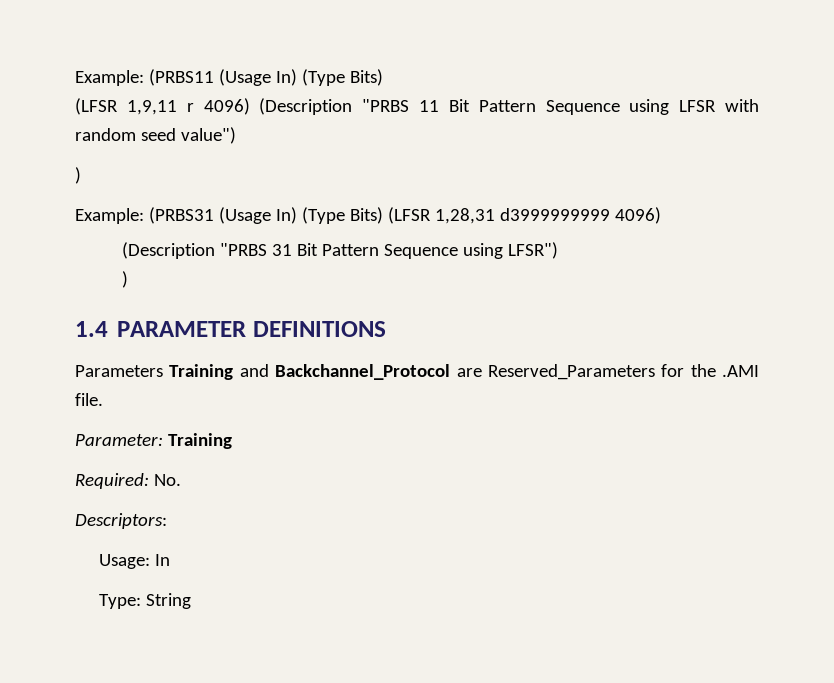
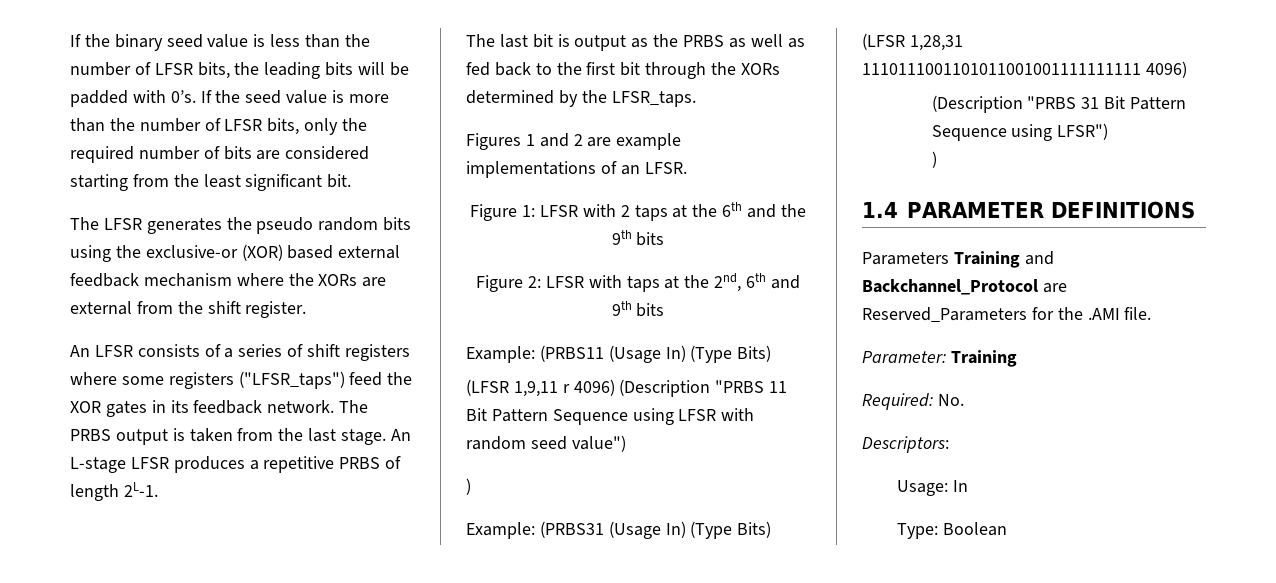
+ If the binary seed value is less than the number of LFSR bits, the leading bits will be padded with 0’s. If the seed value is more than the number of LFSR bits, only the required number of bits are considered starting from the least significant bit.
+ The LFSR generates the pseudo random bits using the exclusive-or (XOR) based external feedback mechanism where the XORs are external from the shift register.
+ An LFSR consists of a series of shift registers where some registers ("LFSR_taps") feed the XOR gates in its feedback network. The PRBS output is taken from the last stage. An L-stage LFSR produces a repetitive PRBS of length 2L-1.
+ The last bit is output as the PRBS as well as fed back to the first bit through the XORs determined by the LFSR_taps.
+ Figures 1 and 2 are example implementations of an LFSR.
+ Figure 1: LFSR with 2 taps at the 6th and the 9th bits
+ Figure 2: LFSR with taps at the 2nd, 6th and 9th bits
- Example: (PRBS31 (Usage In) (Type Bits) (LFSR 1,28,31 d3999999999 4096)
+ Example: (PRBS31 (Usage In) (Type Bits) (LFSR 1,28,31 1110111001101011001001111111111 4096)
- Type: String
+ Type: Boolean

